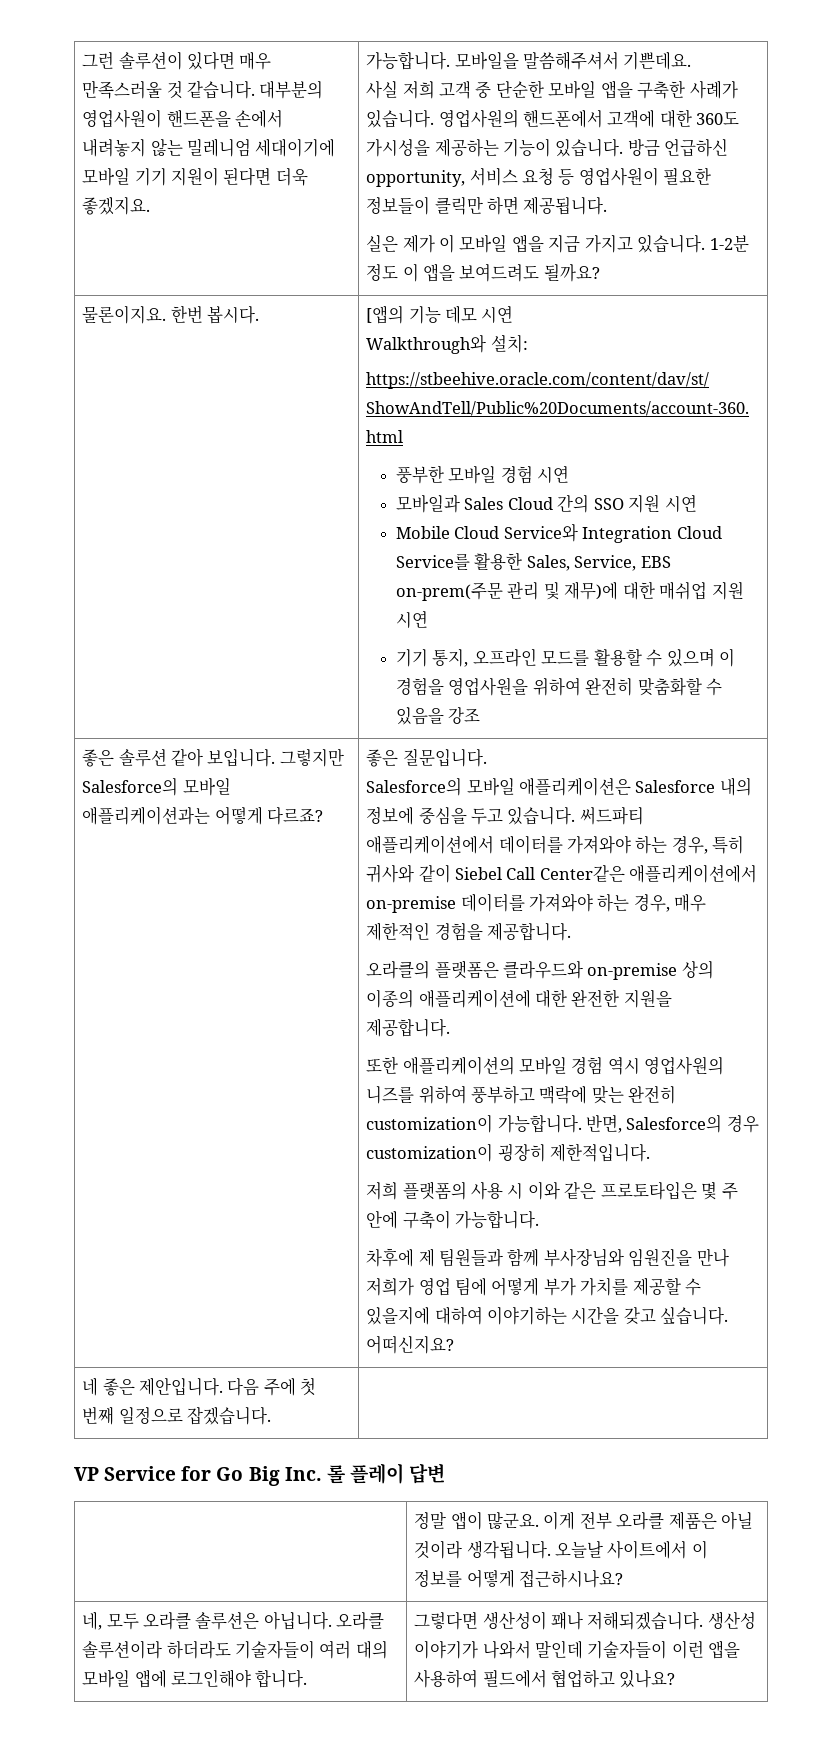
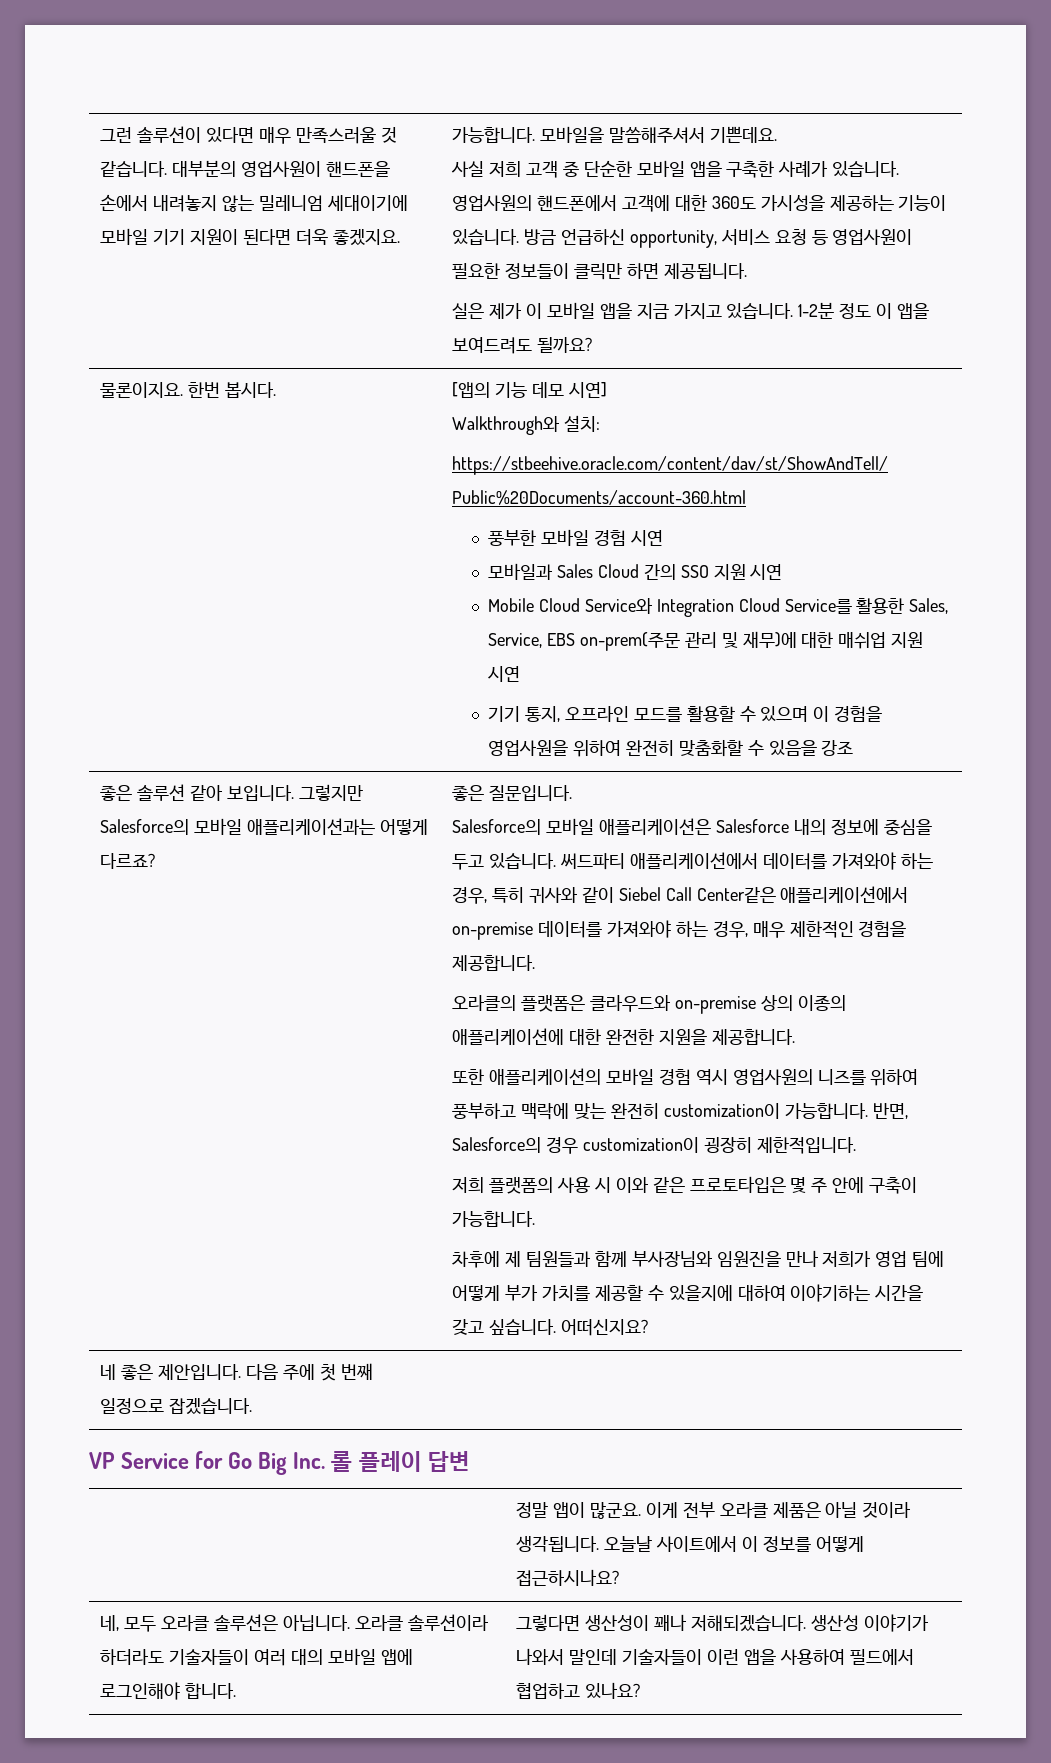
- [앱의 기능 데모 시연
+ [앱의 기능 데모 시연]

